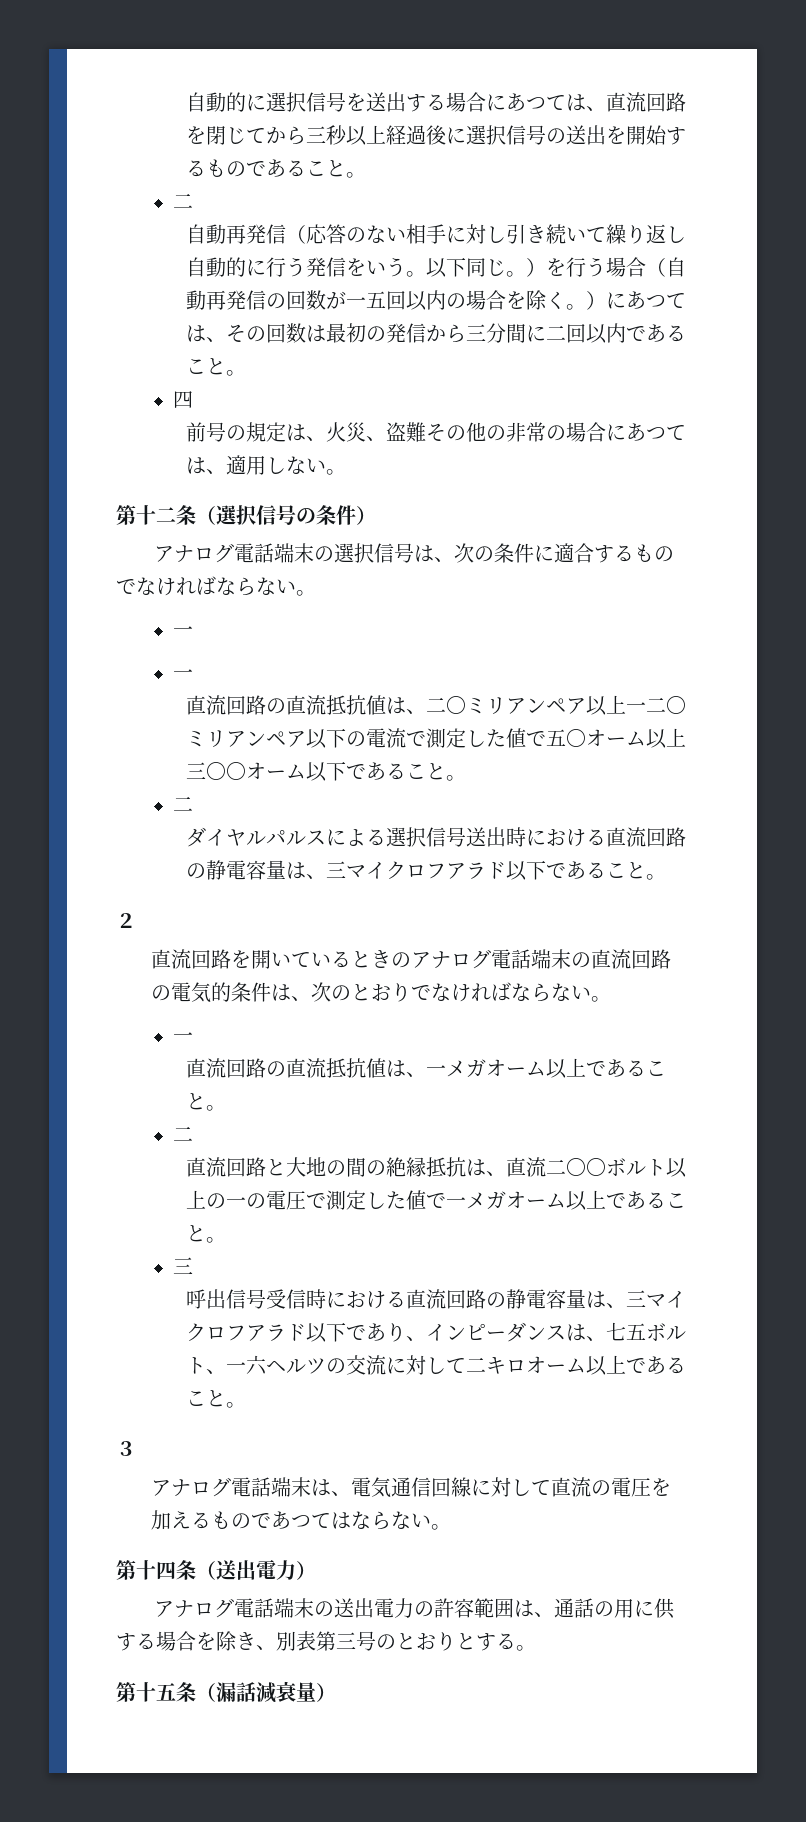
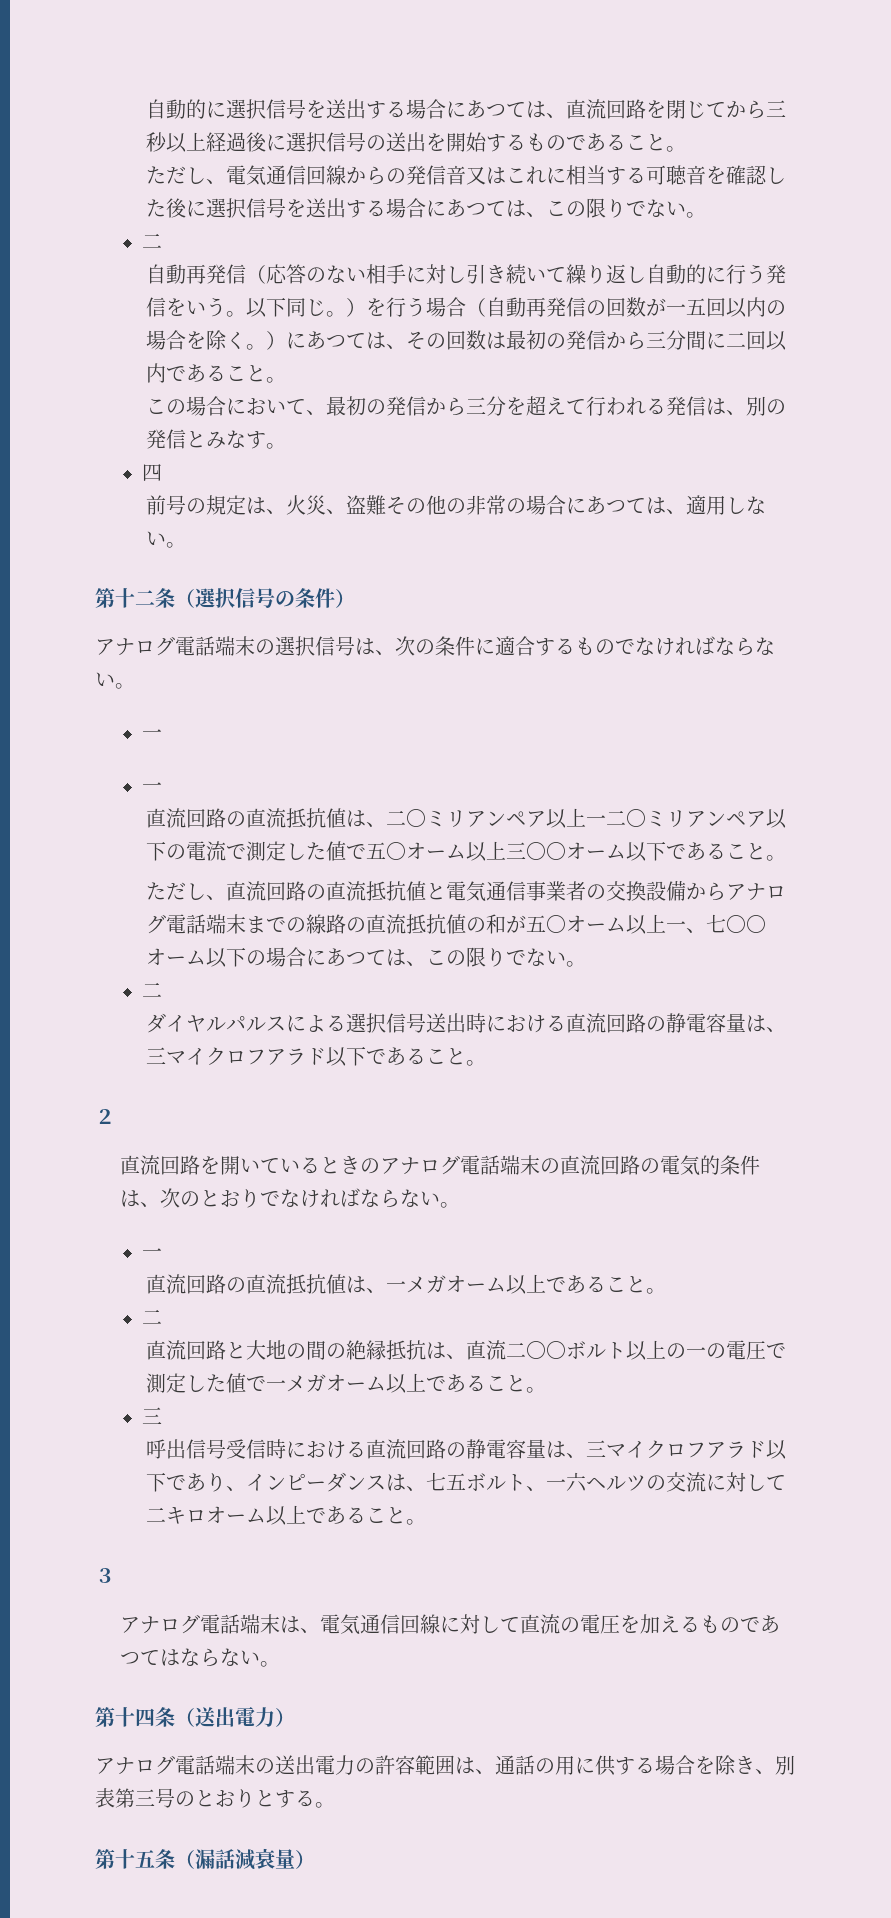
+ ただし、電気通信回線からの発信音又はこれに相当する可聴音を確認した後に選択信号を送出する場合にあつては、この限りでない。
+ この場合において、最初の発信から三分を超えて行われる発信は、別の発信とみなす。
+ ただし、直流回路の直流抵抗値と電気通信事業者の交換設備からアナログ電話端末までの線路の直流抵抗値の和が五〇オーム以上一、七〇〇オーム以下の場合にあつては、この限りでない。

